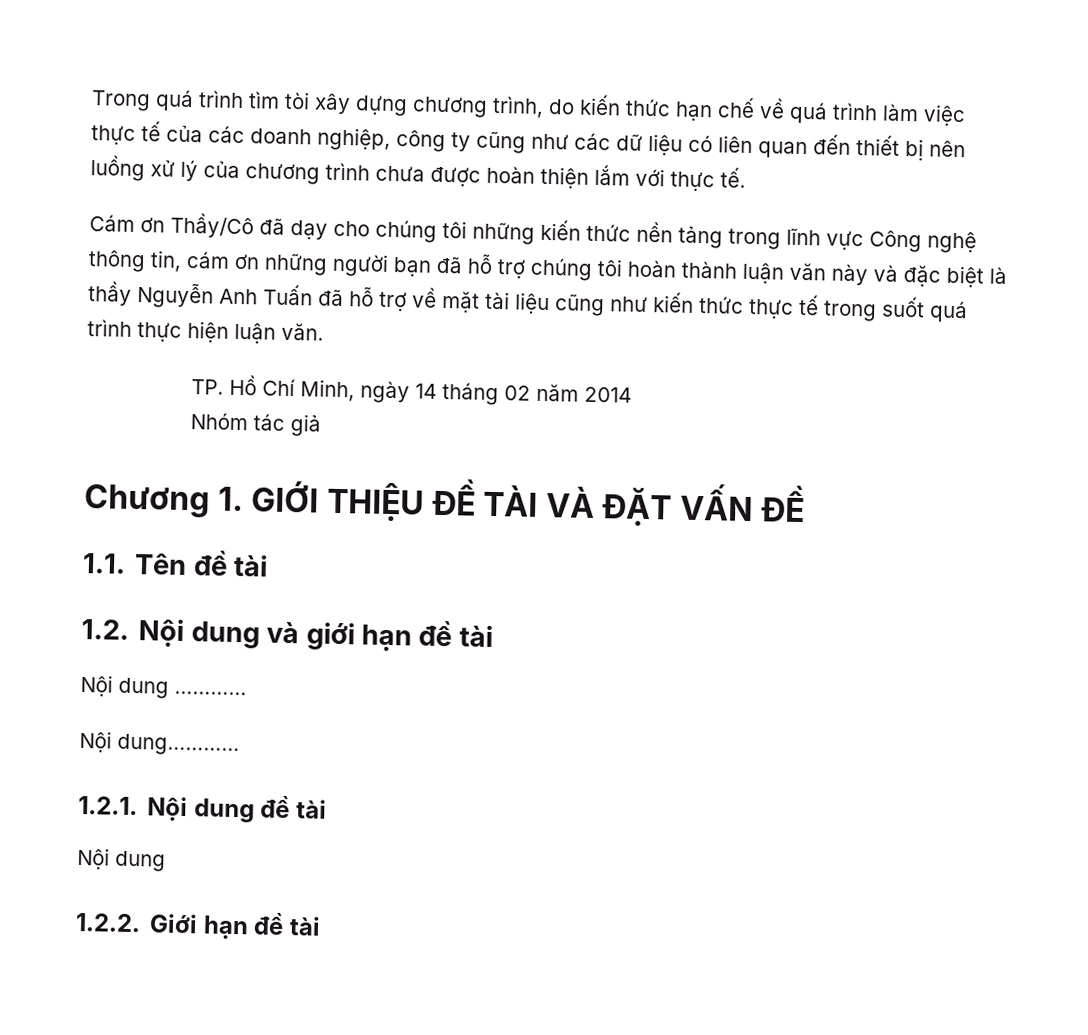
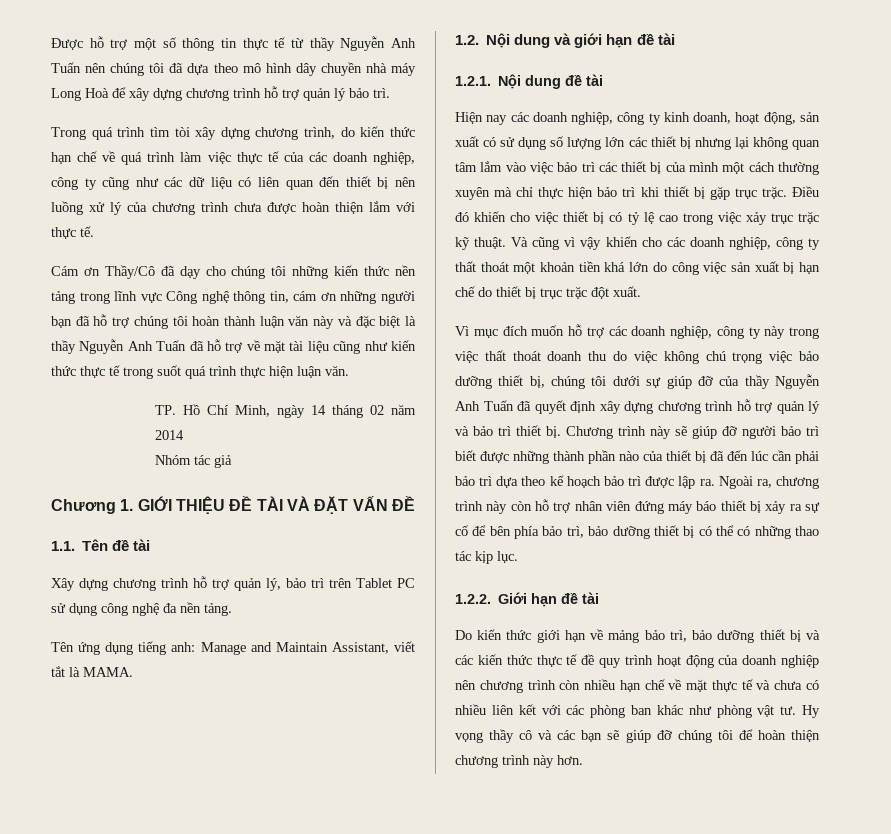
+ Được hỗ trợ một số thông tin thực tế từ thầy Nguyễn Anh Tuấn nên chúng tôi đã dựa theo mô hình dây chuyền nhà máy Long Hoà để xây dựng chương trình hỗ trợ quản lý bảo trì.
+ Xây dựng chương trình hỗ trợ quản lý, bảo trì trên Tablet PC sử dụng công nghệ đa nền tảng.
+ Tên ứng dụng tiếng anh: Manage and Maintain Assistant, viết tắt là MAMA.
- Nội dung …………
- Nội dung…………
  1.2.1. Nội dung đề tài
- Nội dung
+ Hiện nay các doanh nghiệp, công ty kinh doanh, hoạt động, sản xuất có sử dụng số lượng lớn các thiết bị nhưng lại không quan tâm lắm vào việc bảo trì các thiết bị của mình một cách thường xuyên mà chỉ thực hiện bảo trì khi thiết bị gặp trục trặc. Điều đó khiến cho việc thiết bị có tỷ lệ cao trong việc xảy trục trặc kỹ thuật. Và cũng vì vậy khiến cho các doanh nghiệp, công ty thất thoát một khoản tiền khá lớn do công việc sản xuất bị hạn chế do thiết bị trục trặc đột xuất.
+ Vì mục đích muốn hỗ trợ các doanh nghiệp, công ty này trong việc thất thoát doanh thu do việc không chú trọng việc bảo dưỡng thiết bị, chúng tôi dưới sự giúp đỡ của thầy Nguyễn Anh Tuấn đã quyết định xây dựng chương trình hỗ trợ quản lý và bảo trì thiết bị. Chương trình này sẽ giúp đỡ người bảo trì biết được những thành phần nào của thiết bị đã đến lúc cần phải bảo trì dựa theo kế hoạch bảo trì được lập ra. Ngoài ra, chương trình này còn hỗ trợ nhân viên đứng máy báo thiết bị xảy ra sự cố để bên phía bảo trì, bảo dưỡng thiết bị có thể có những thao tác kịp lục.
+ Do kiến thức giới hạn về mảng bảo trì, bảo dưỡng thiết bị và các kiến thức thực tế đề quy trình hoạt động của doanh nghiệp nên chương trình còn nhiều hạn chế về mặt thực tế và chưa có nhiều liên kết với các phòng ban khác như phòng vật tư. Hy vọng thầy cô và các bạn sẽ giúp đỡ chúng tôi để hoàn thiện chương trình này hơn.

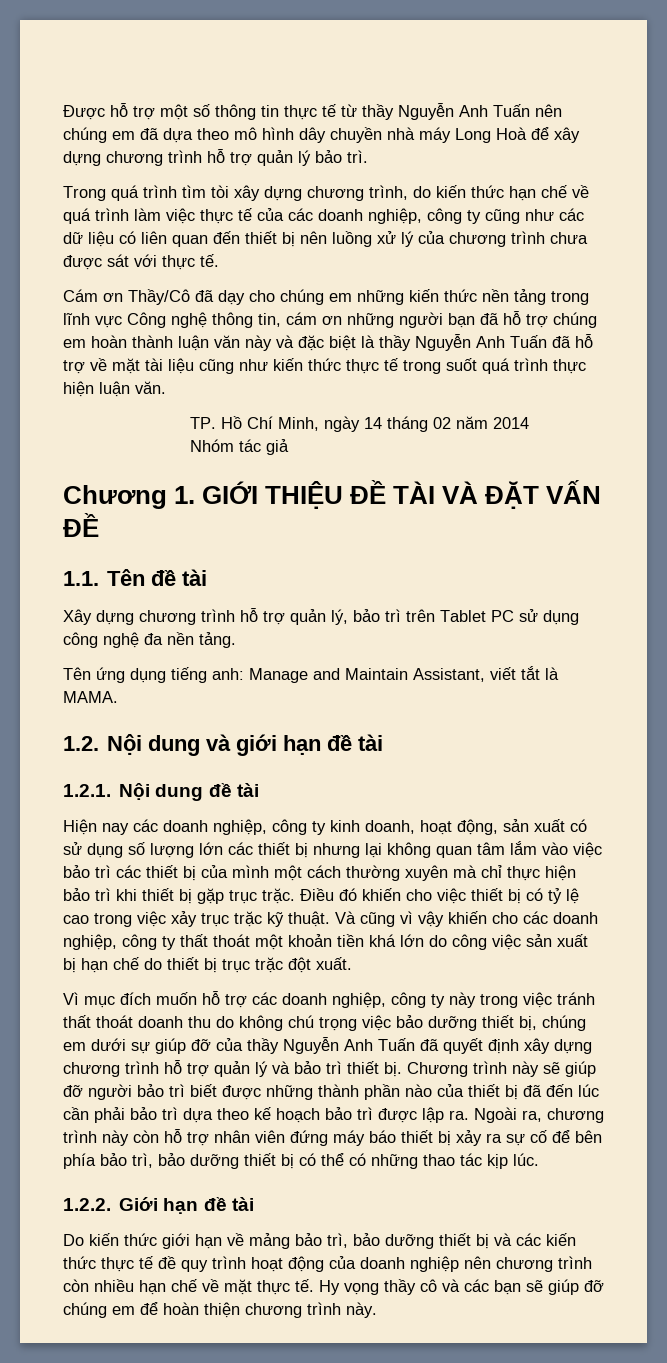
- Được hỗ trợ một số thông tin thực tế từ thầy Nguyễn Anh Tuấn nên chúng tôi đã dựa theo mô hình dây chuyền nhà máy Long Hoà để xây dựng chương trình hỗ trợ quản lý bảo trì.
+ Được hỗ trợ một số thông tin thực tế từ thầy Nguyễn Anh Tuấn nên chúng em đã dựa theo mô hình dây chuyền nhà máy Long Hoà để xây dựng chương trình hỗ trợ quản lý bảo trì.
- Trong quá trình tìm tòi xây dựng chương trình, do kiến thức hạn chế về quá trình làm việc thực tế của các doanh nghiệp, công ty cũng như các dữ liệu có liên quan đến thiết bị nên luồng xử lý của chương trình chưa được hoàn thiện lắm với thực tế.
+ Trong quá trình tìm tòi xây dựng chương trình, do kiến thức hạn chế về quá trình làm việc thực tế của các doanh nghiệp, công ty cũng như các dữ liệu có liên quan đến thiết bị nên luồng xử lý của chương trình chưa được sát với thực tế.
- Cám ơn Thầy/Cô đã dạy cho chúng tôi những kiến thức nền tảng trong lĩnh vực Công nghệ thông tin, cám ơn những người bạn đã hỗ trợ chúng tôi hoàn thành luận văn này và đặc biệt là thầy Nguyễn Anh Tuấn đã hỗ trợ về mặt tài liệu cũng như kiến thức thực tế trong suốt quá trình thực hiện luận văn.
+ Cám ơn Thầy/Cô đã dạy cho chúng em những kiến thức nền tảng trong lĩnh vực Công nghệ thông tin, cám ơn những người bạn đã hỗ trợ chúng em hoàn thành luận văn này và đặc biệt là thầy Nguyễn Anh Tuấn đã hỗ trợ về mặt tài liệu cũng như kiến thức thực tế trong suốt quá trình thực hiện luận văn.
- Vì mục đích muốn hỗ trợ các doanh nghiệp, công ty này trong việc thất thoát doanh thu do việc không chú trọng việc bảo dưỡng thiết bị, chúng tôi dưới sự giúp đỡ của thầy Nguyễn Anh Tuấn đã quyết định xây dựng chương trình hỗ trợ quản lý và bảo trì thiết bị.
+ Vì mục đích muốn hỗ trợ các doanh nghiệp, công ty này trong việc tránh thất thoát doanh thu do không chú trọng việc bảo dưỡng thiết bị, chúng em dưới sự giúp đỡ của thầy Nguyễn Anh Tuấn đã quyết định xây dựng chương trình hỗ trợ quản lý và bảo trì thiết bị.
- Ngoài ra, chương trình này còn hỗ trợ nhân viên đứng máy báo thiết bị xảy ra sự cố để bên phía bảo trì, bảo dưỡng thiết bị có thể có những thao tác kịp lục.
+ Ngoài ra, chương trình này còn hỗ trợ nhân viên đứng máy báo thiết bị xảy ra sự cố để bên phía bảo trì, bảo dưỡng thiết bị có thể có những thao tác kịp lúc.
- Do kiến thức giới hạn về mảng bảo trì, bảo dưỡng thiết bị và các kiến thức thực tế đề quy trình hoạt động của doanh nghiệp nên chương trình còn nhiều hạn chế về mặt thực tế và chưa có nhiều liên kết với các phòng ban khác như phòng vật tư.
+ Do kiến thức giới hạn về mảng bảo trì, bảo dưỡng thiết bị và các kiến thức thực tế đề quy trình hoạt động của doanh nghiệp nên chương trình còn nhiều hạn chế về mặt thực tế.
- Hy vọng thầy cô và các bạn sẽ giúp đỡ chúng tôi để hoàn thiện chương trình này hơn.
+ Hy vọng thầy cô và các bạn sẽ giúp đỡ chúng em để hoàn thiện chương trình này.

